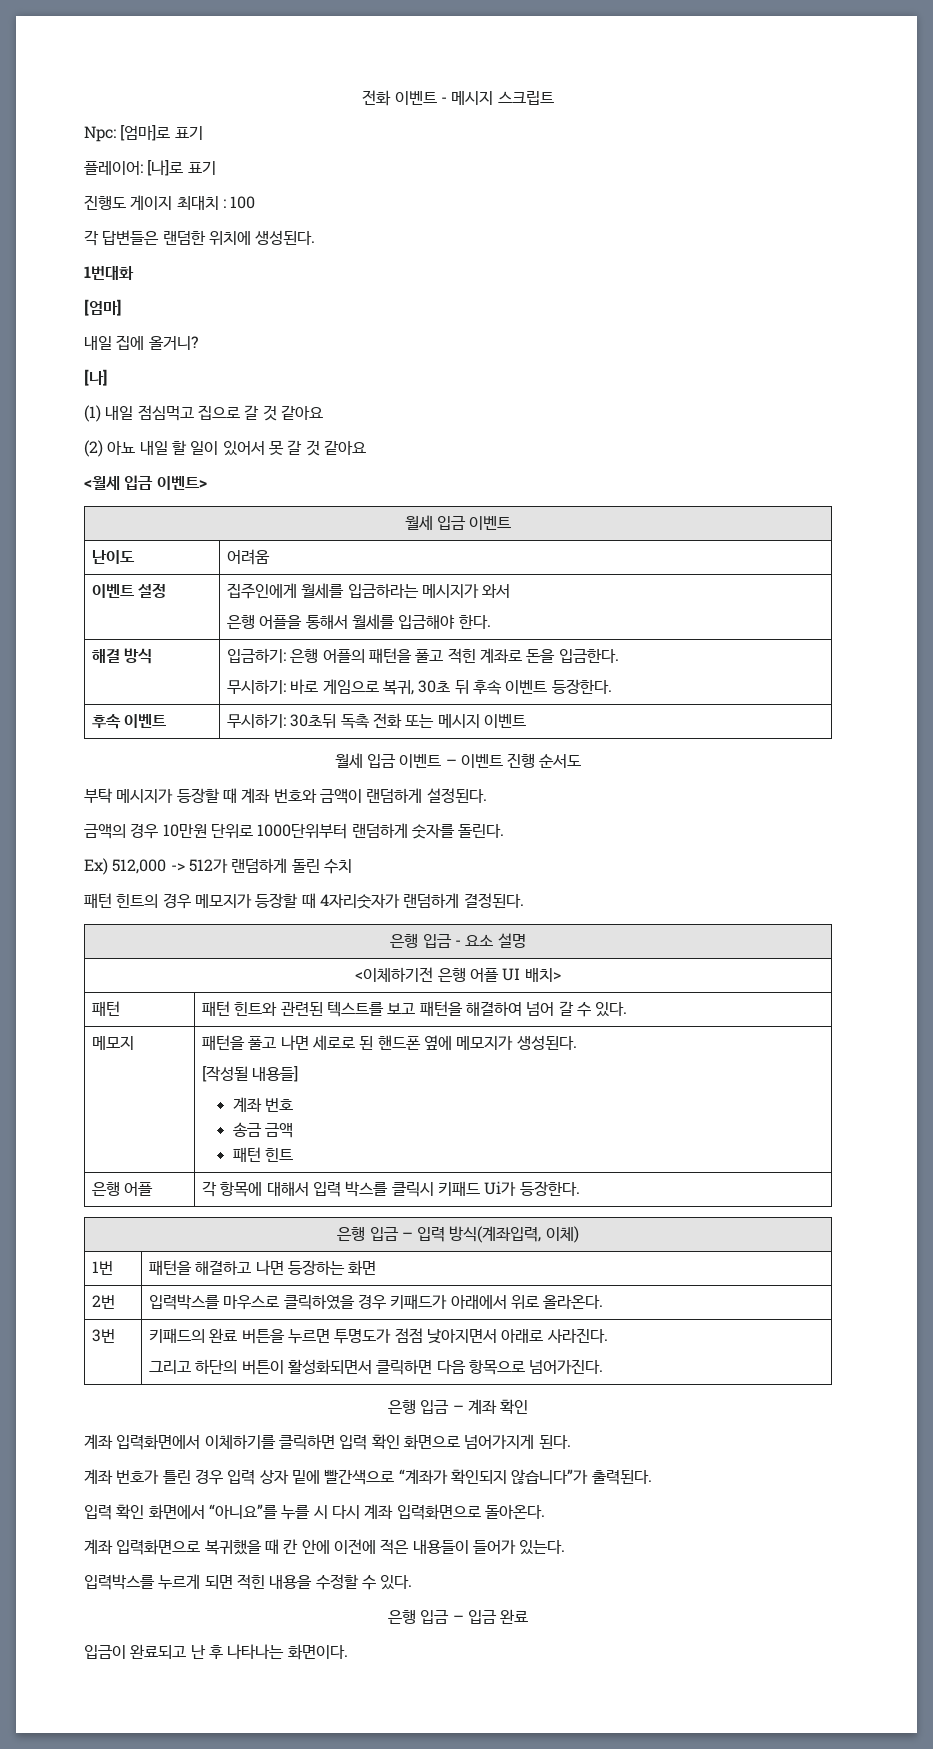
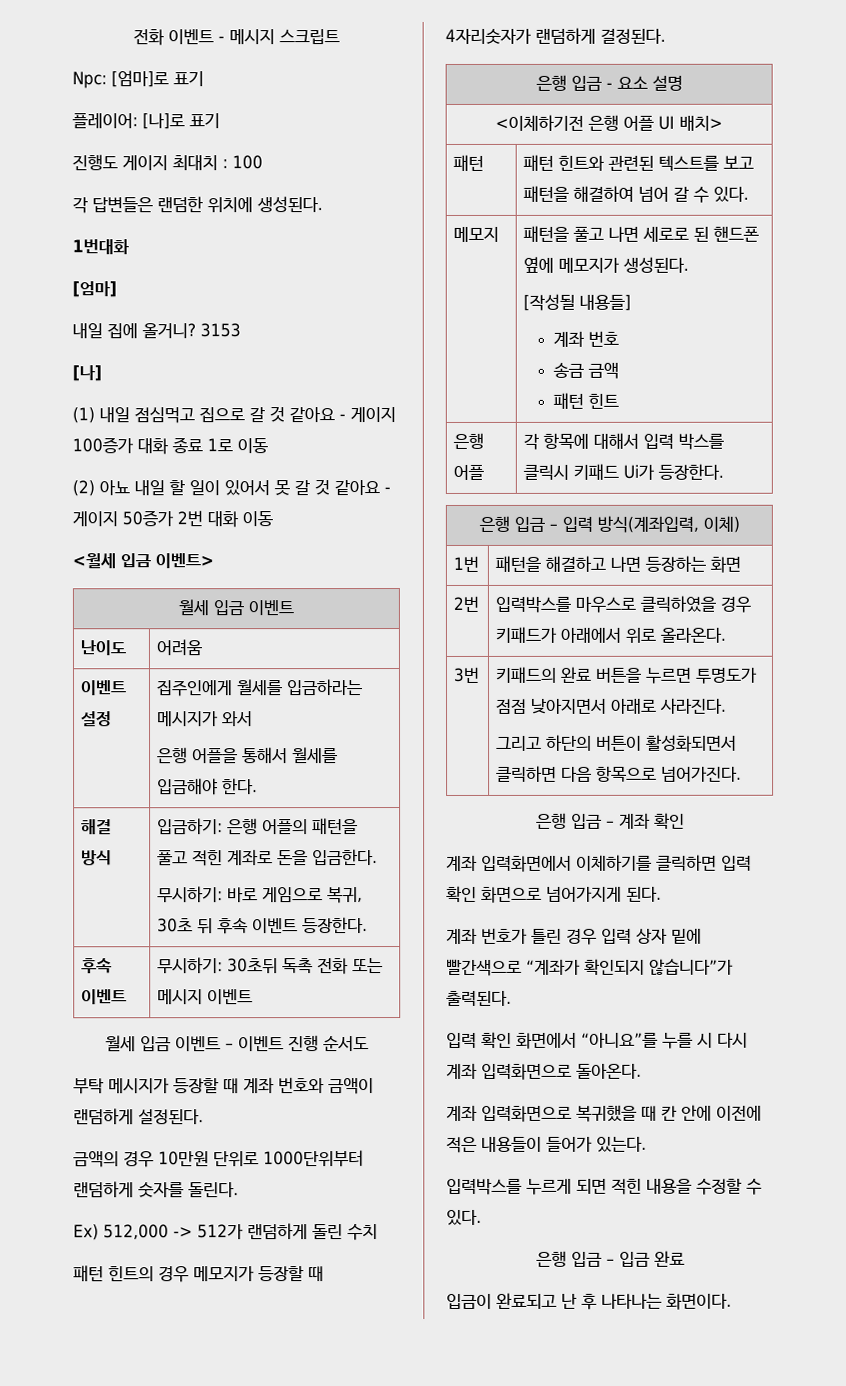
+ 3153
- (1) 내일 점심먹고 집으로 갈 것 같아요
+ (1) 내일 점심먹고 집으로 갈 것 같아요 - 게이지 100증가 대화 종료 1로 이동
- (2) 아뇨 내일 할 일이 있어서 못 갈 것 같아요
+ (2) 아뇨 내일 할 일이 있어서 못 갈 것 같아요 - 게이지 50증가 2번 대화 이동

